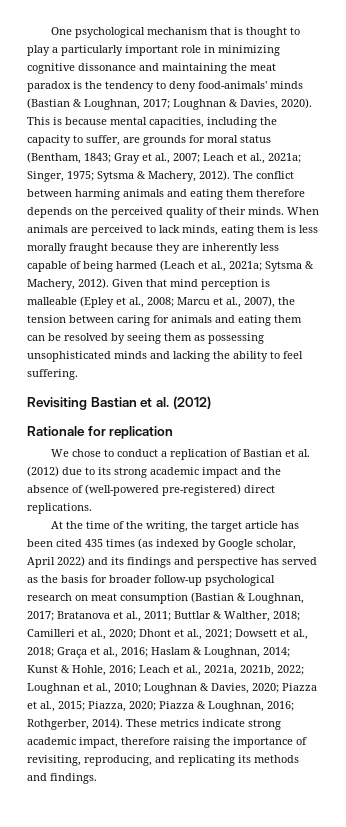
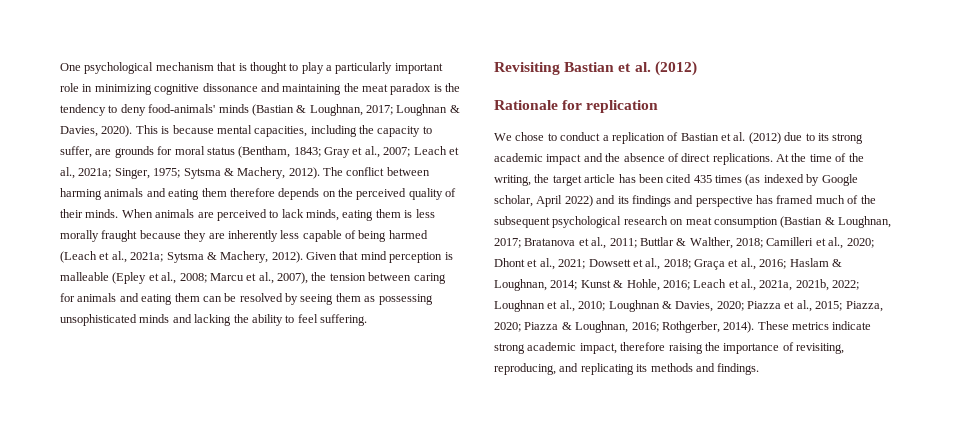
- We chose to conduct a replication of Bastian et al. (2012) due to its strong academic impact and the absence of (well-powered pre-registered) direct replications.
- At the time of the writing, the target article has been cited 435 times (as indexed by Google scholar, April 2022) and its findings and perspective has served as the basis for broader follow-up psychological research on meat consumption (Bastian & Loughnan, 2017;
+ We chose to conduct a replication of Bastian et al. (2012) due to its strong academic impact and the absence of direct replications. At the time of the writing, the target article has been cited 435 times (as indexed by Google scholar, April 2022) and its findings and perspective has framed much of the subsequent psychological research on meat consumption (Bastian & Loughnan, 2017;

